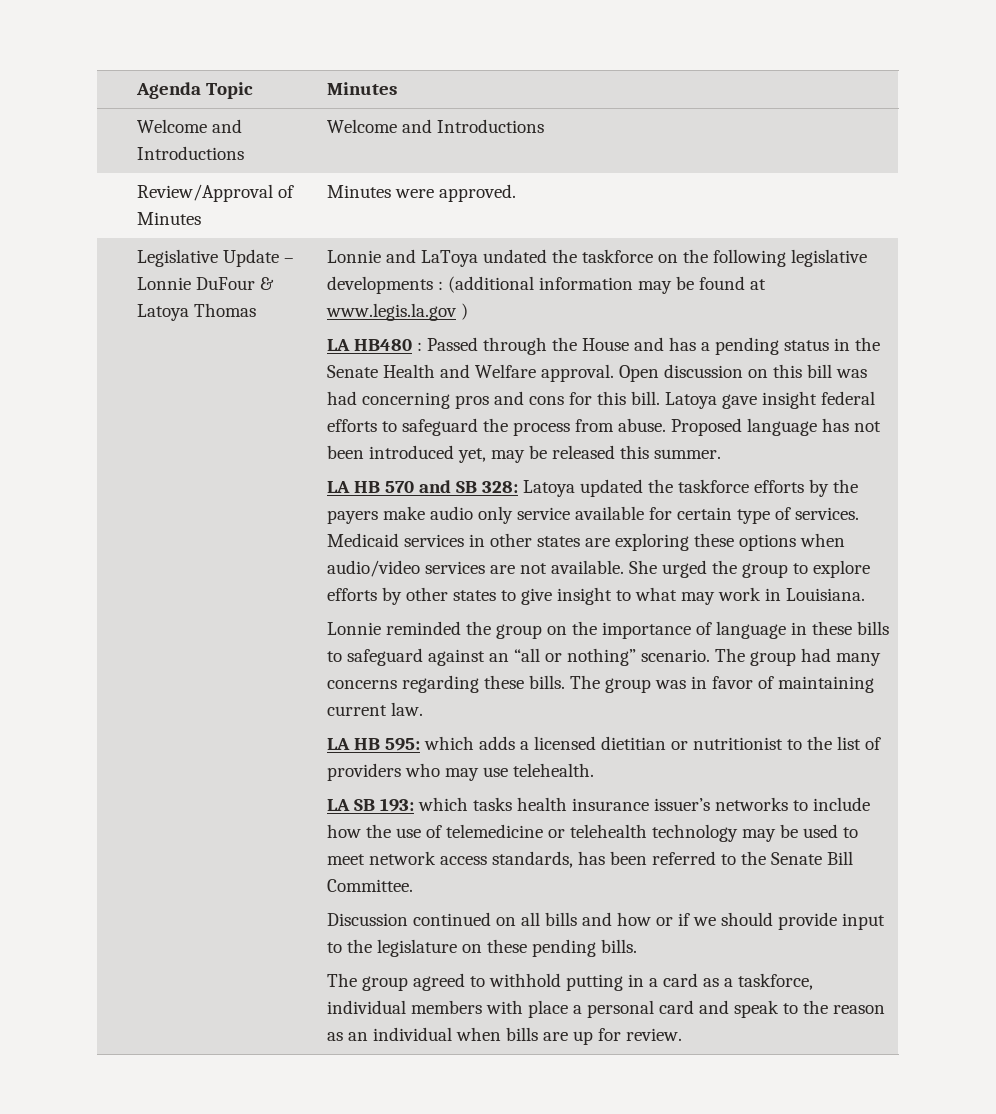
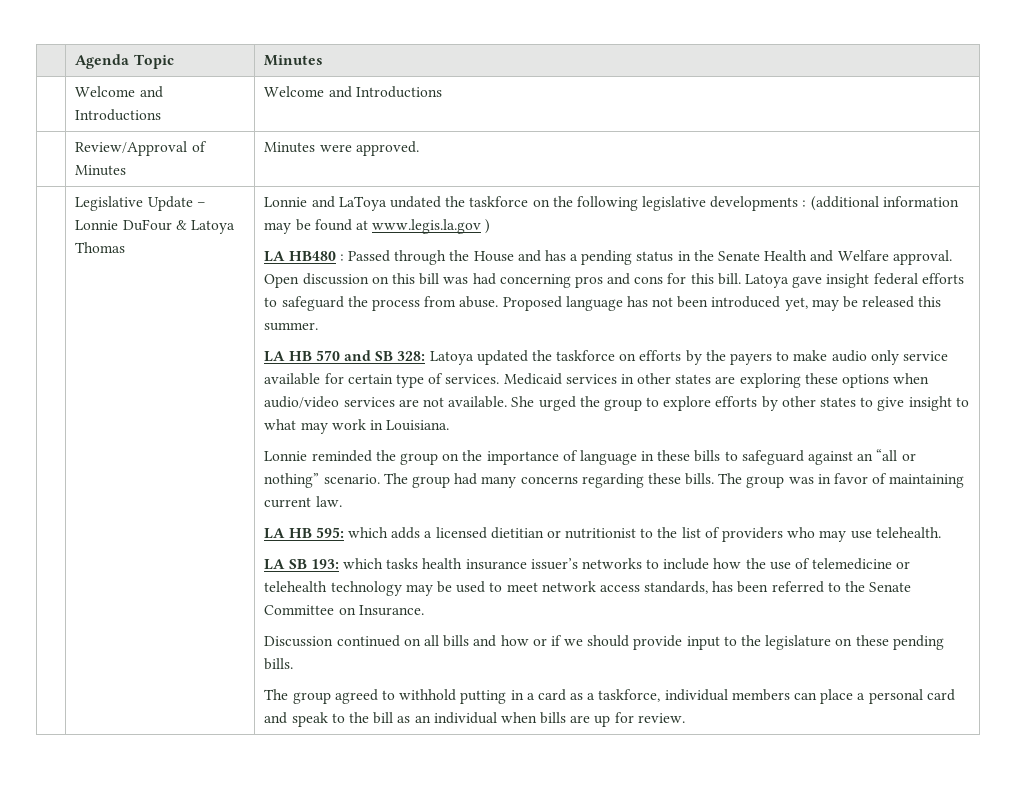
- LA HB 570 and SB 328: Latoya updated the taskforce efforts by the payers make audio only service available for certain type of services.
+ LA HB 570 and SB 328: Latoya updated the taskforce on efforts by the payers to make audio only service available for certain type of services.
- LA SB 193: which tasks health insurance issuer’s networks to include how the use of telemedicine or telehealth technology may be used to meet network access standards, has been referred to the Senate Bill Committee.
+ LA SB 193: which tasks health insurance issuer’s networks to include how the use of telemedicine or telehealth technology may be used to meet network access standards, has been referred to the Senate Committee on Insurance.
- The group agreed to withhold putting in a card as a taskforce, individual members with place a personal card and speak to the reason as an individual when bills are up for review.
+ The group agreed to withhold putting in a card as a taskforce, individual members can place a personal card and speak to the bill as an individual when bills are up for review.

